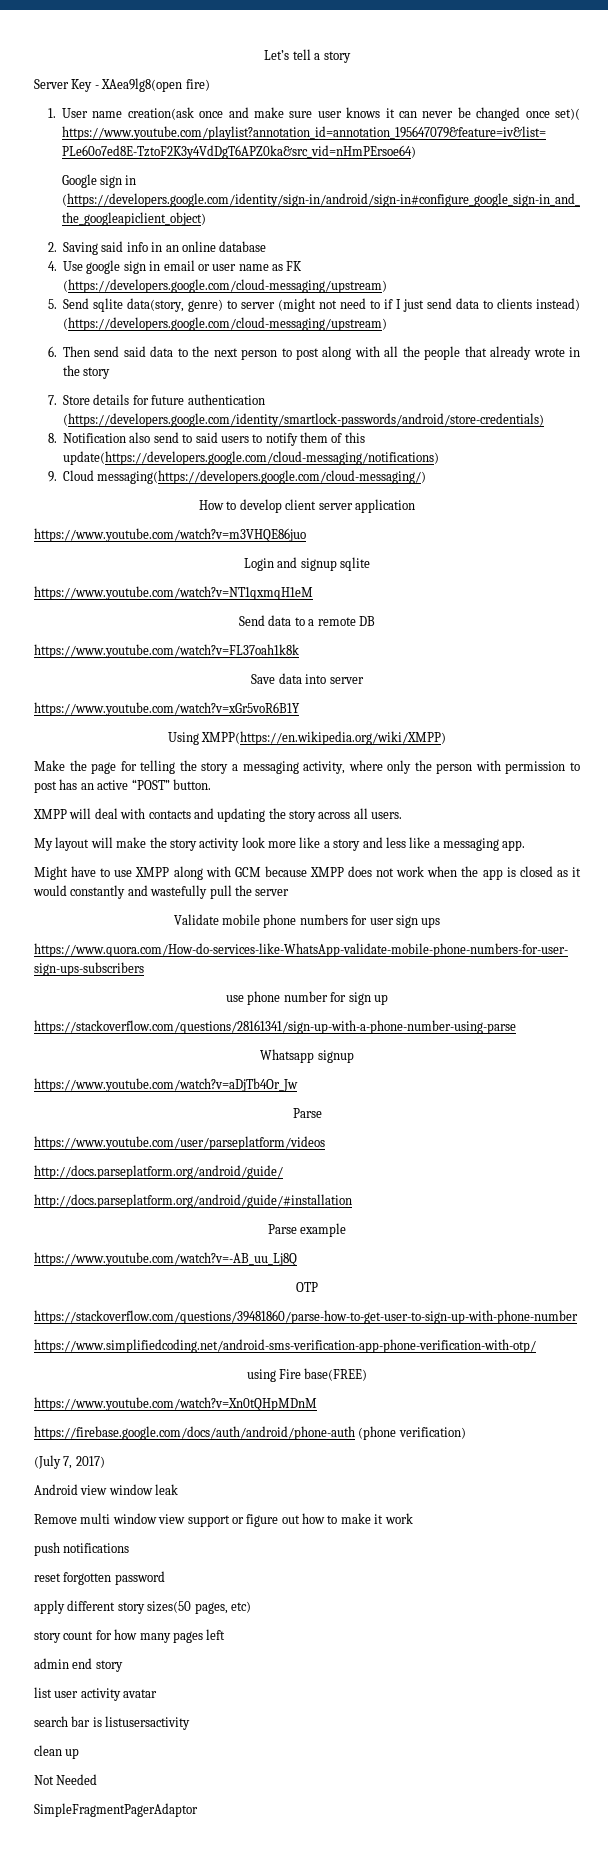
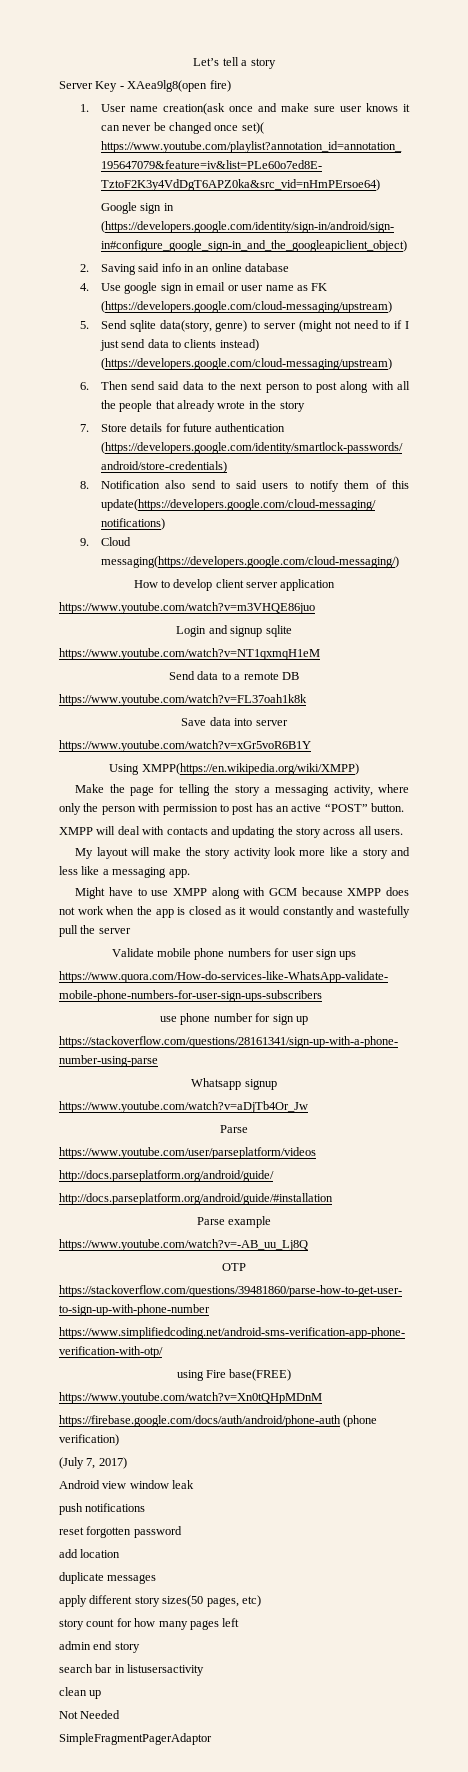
- Remove multi window view support or figure out how to make it work
+ add location
+ duplicate messages
- list user activity avatar
- search bar is listusersactivity
+ search bar in listusersactivity

